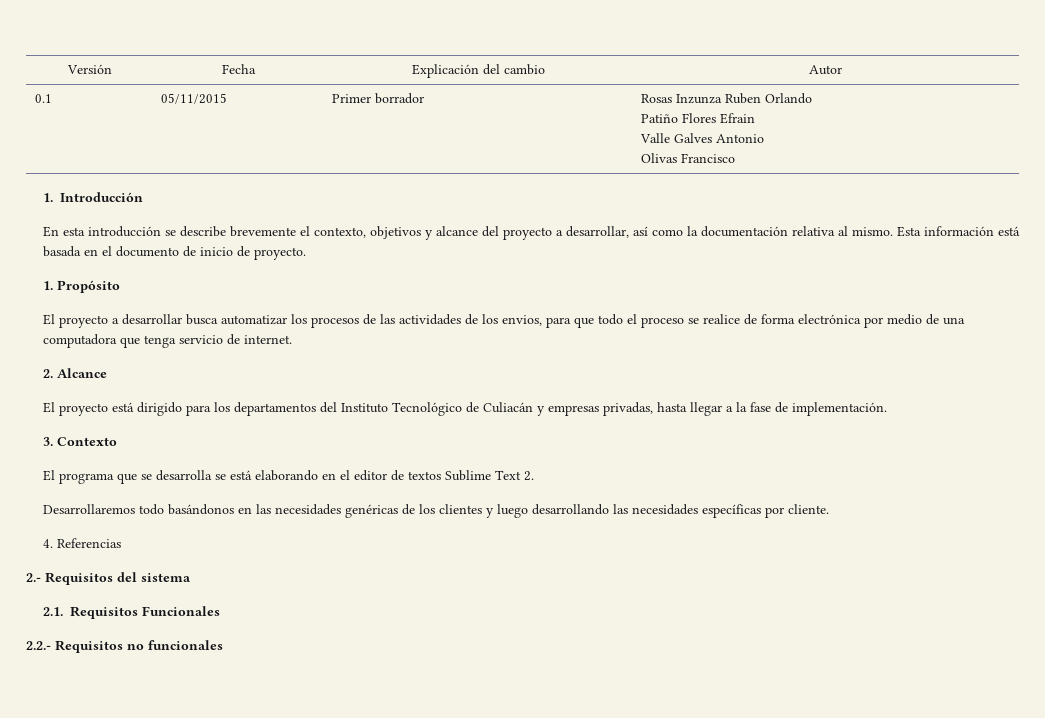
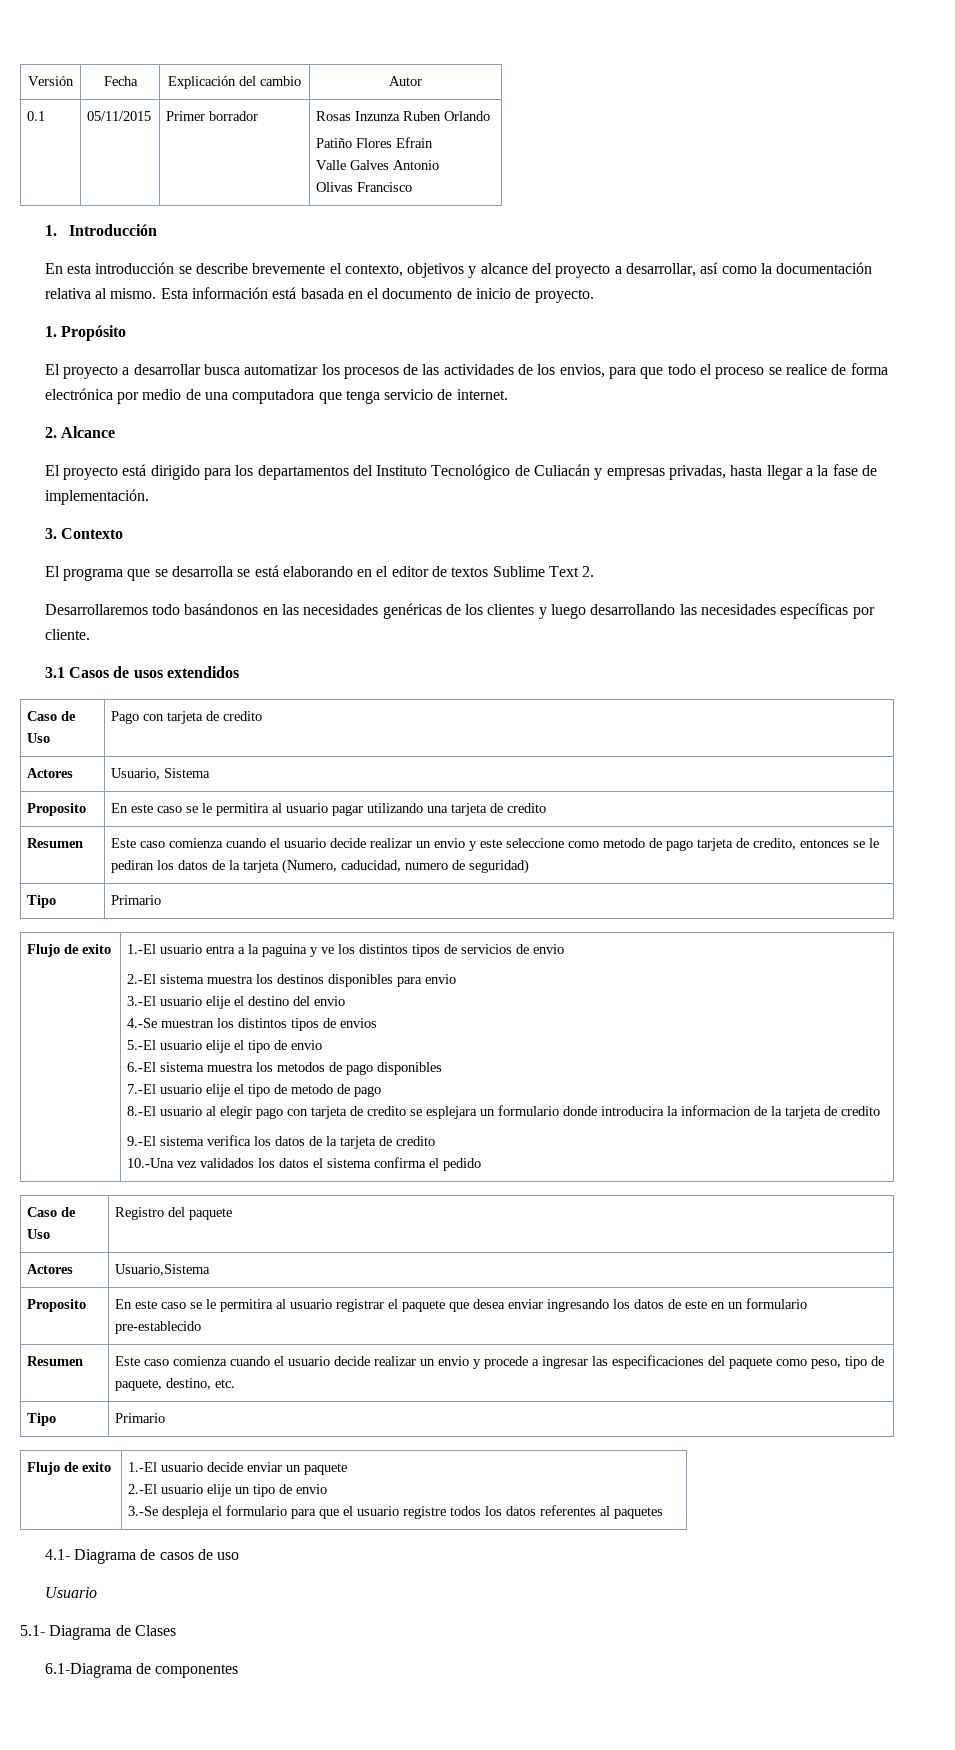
- 4. Referencias
- 2.- Requisitos del sistema
- 2.1. Requisitos Funcionales
- 2.2.- Requisitos no funcionales
+ 3.1 Casos de usos extendidos
+ Caso de Uso | Pago con tarjeta de credito
+ Actores | Usuario, Sistema
+ Proposito | En este caso se le permitira al usuario pagar utilizando una tarjeta de credito
+ Resumen | Este caso comienza cuando el usuario decide realizar un envio y este seleccione como metodo de pago tarjeta de credito, entonces se le pediran los datos de la tarjeta (Numero, caducidad, numero de seguridad)
+ Tipo | Primario
+ Flujo de exito | 1.-El usuario entra a la paguina y ve los distintos tipos de servicios de envio
+ 2.-El sistema muestra los destinos disponibles para envio
+ 3.-El usuario elije el destino del envio
+ 4.-Se muestran los distintos tipos de envios
+ 5.-El usuario elije el tipo de envio
+ 6.-El sistema muestra los metodos de pago disponibles
+ 7.-El usuario elije el tipo de metodo de pago
+ 8.-El usuario al elegir pago con tarjeta de credito se esplejara un formulario donde introducira la informacion de la tarjeta de credito
+ 9.-El sistema verifica los datos de la tarjeta de credito
+ 10.-Una vez validados los datos el sistema confirma el pedido
+ Caso de Uso | Registro del paquete
+ Actores | Usuario,Sistema
+ Proposito | En este caso se le permitira al usuario registrar el paquete que desea enviar ingresando los datos de este en un formulario pre-establecido
+ Resumen | Este caso comienza cuando el usuario decide realizar un envio y procede a ingresar las especificaciones del paquete como peso, tipo de paquete, destino, etc.
+ Tipo | Primario
+ Flujo de exito | 1.-El usuario decide enviar un paquete
+ 2.-El usuario elije un tipo de envio
+ 3.-Se despleja el formulario para que el usuario registre todos los datos referentes al paquetes
+ 4.1- Diagrama de casos de uso
+ Usuario
+ 5.1- Diagrama de Clases
+ 6.1-Diagrama de componentes

